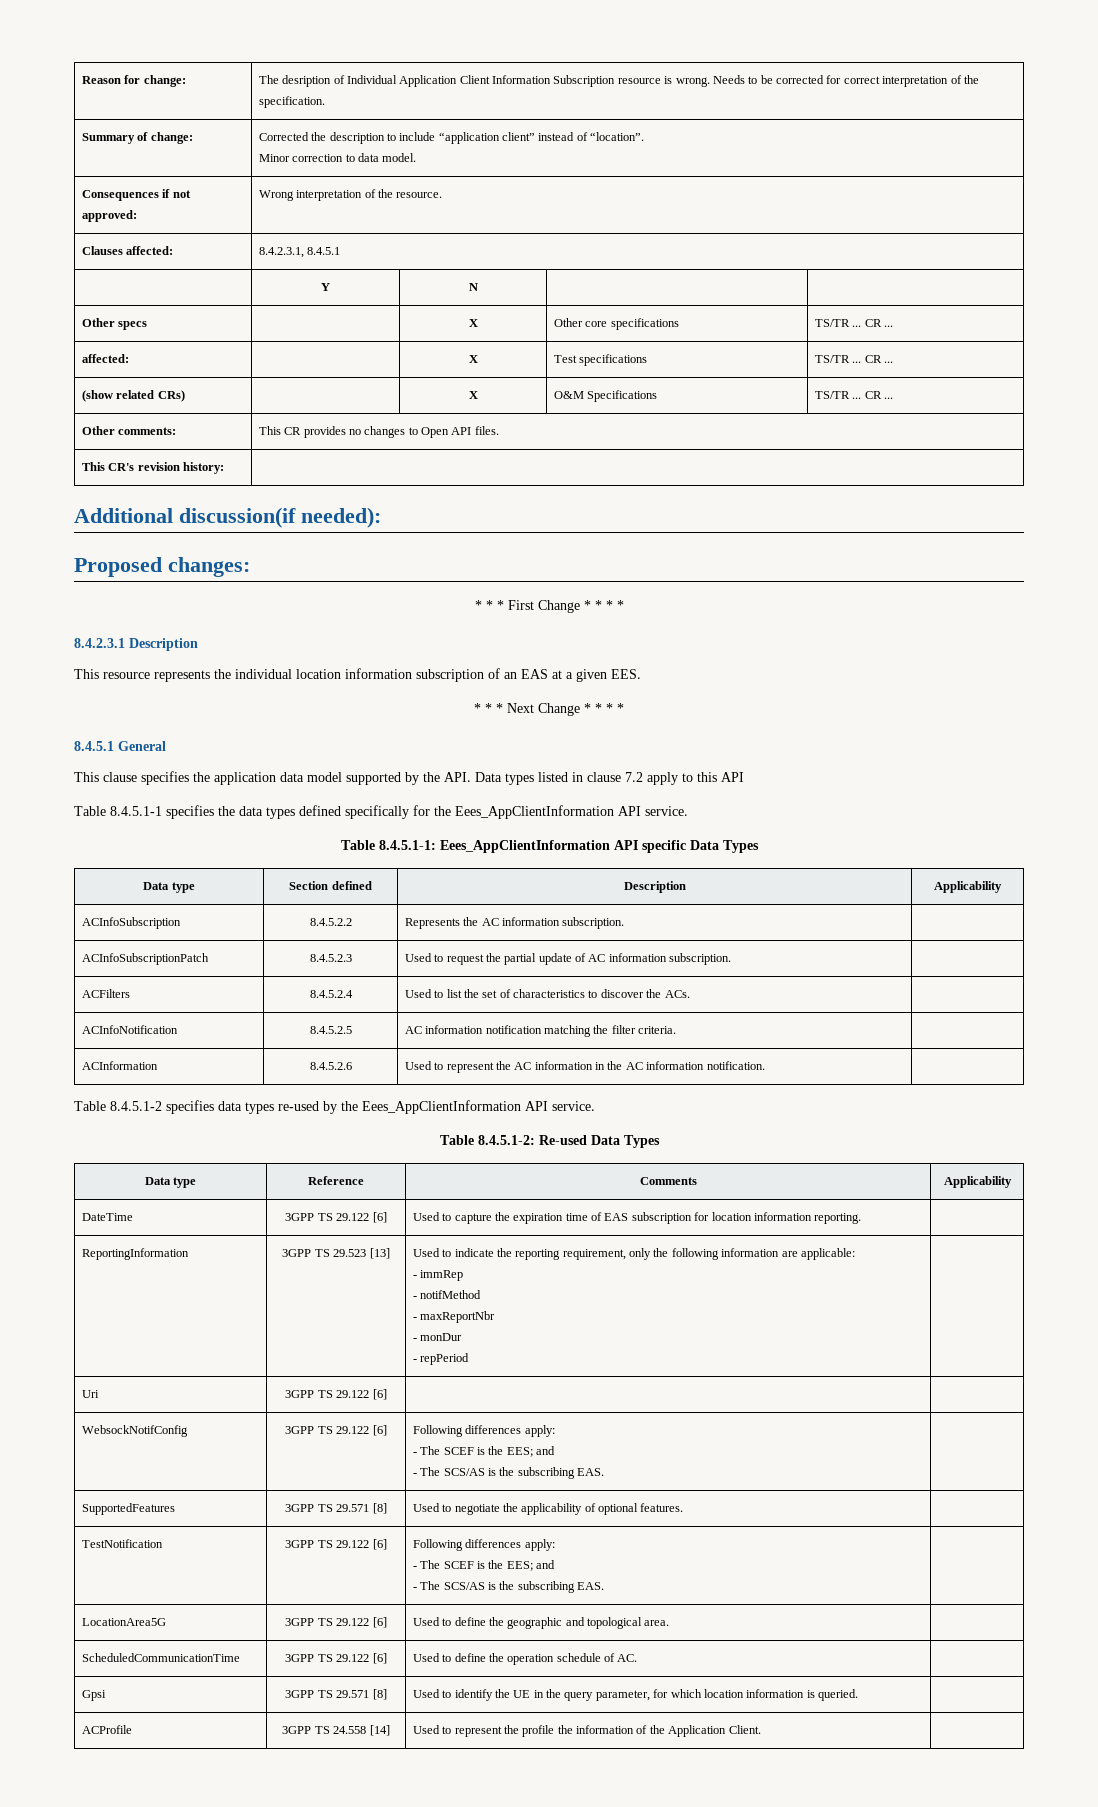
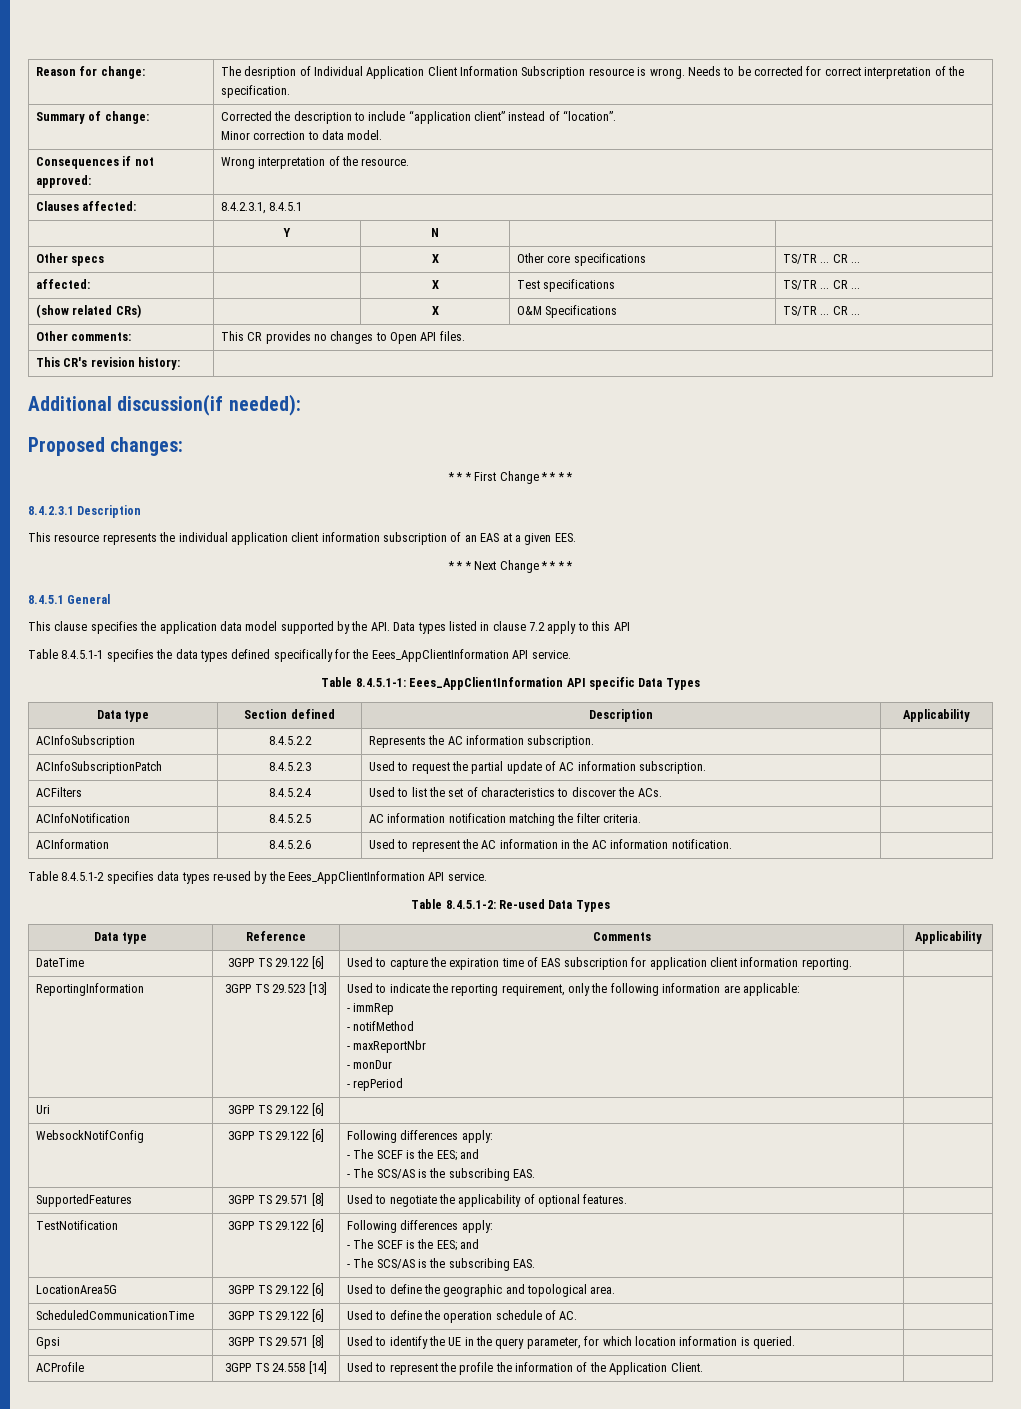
- This resource represents the individual location information subscription of an EAS at a given EES.
+ This resource represents the individual application client information subscription of an EAS at a given EES.
- DateTime | 3GPP TS 29.122 [6] | Used to capture the expiration time of EAS subscription for location information reporting. |
+ DateTime | 3GPP TS 29.122 [6] | Used to capture the expiration time of EAS subscription for application client information reporting. |

